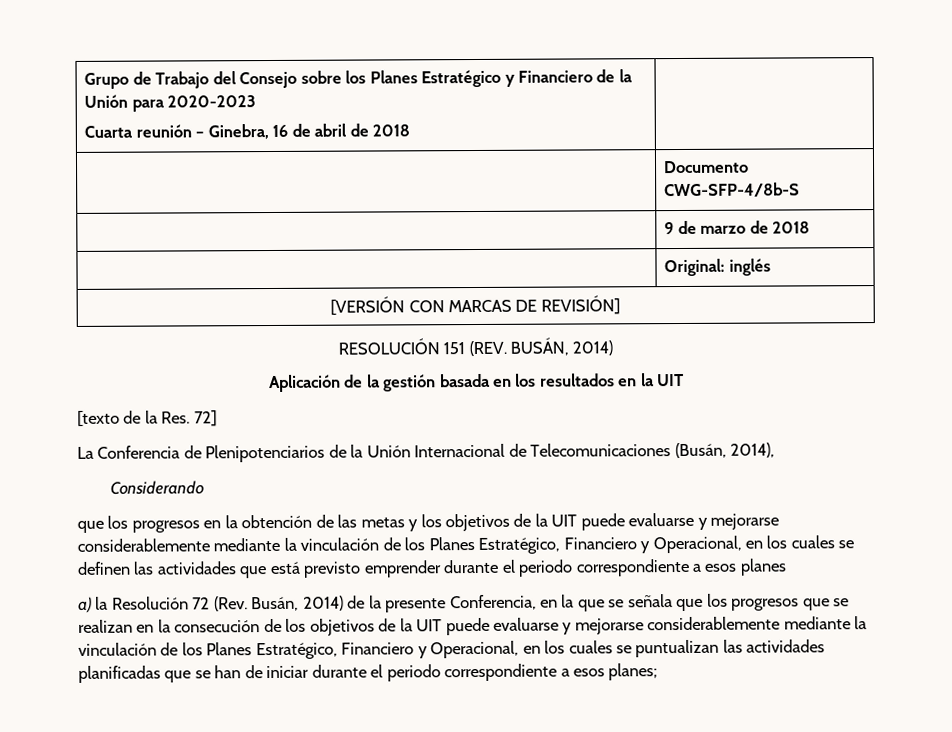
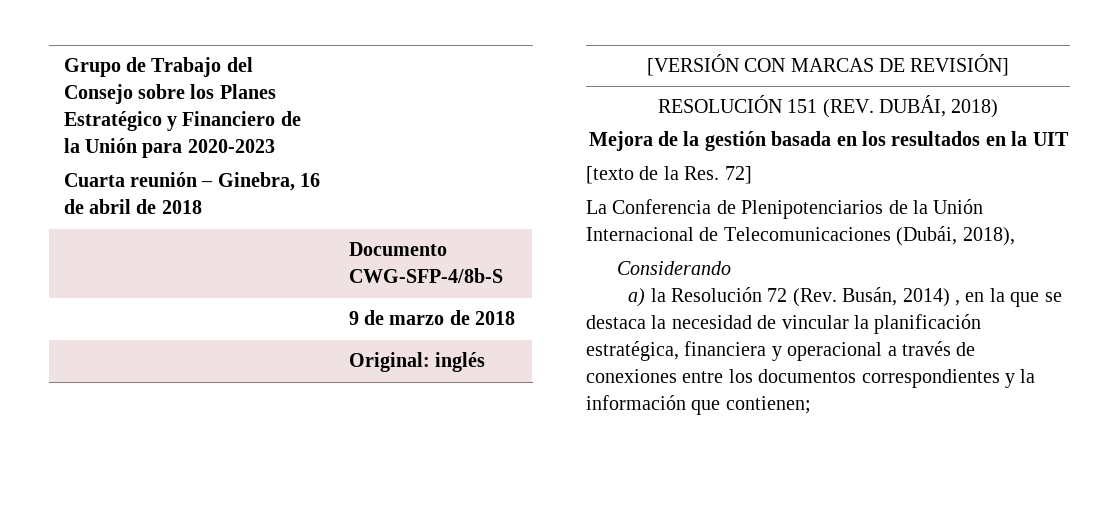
- RESOLUCIÓN 151 (REV. BUSÁN, 2014)
- Aplicación de la gestión basada en los resultados en la UIT
+ RESOLUCIÓN 151 (REV. DUBÁI, 2018)
+ Mejora de la gestión basada en los resultados en la UIT
- La Conferencia de Plenipotenciarios de la Unión Internacional de Telecomunicaciones (Busán, 2014),
+ La Conferencia de Plenipotenciarios de la Unión Internacional de Telecomunicaciones (Dubái, 2018),
- que los progresos en la obtención de las metas y los objetivos de la UIT puede evaluarse y mejorarse considerablemente mediante la vinculación de los Planes Estratégico, Financiero y Operacional, en los cuales se definen las actividades que está previsto emprender durante el periodo correspondiente a esos planes
- a) la Resolución 72 (Rev. Busán, 2014) de la presente Conferencia, en la que se señala que los progresos que se realizan en la consecución de los objetivos de la UIT puede evaluarse y mejorarse considerablemente mediante la vinculación de los Planes Estratégico, Financiero y Operacional, en los cuales se puntualizan las actividades planificadas que se han de iniciar durante el periodo correspondiente a esos planes;
+ a) la Resolución 72 (Rev. Busán, 2014) , en la que se destaca la necesidad de vincular la planificación estratégica, financiera y operacional a través de conexiones entre los documentos correspondientes y la información que contienen;

